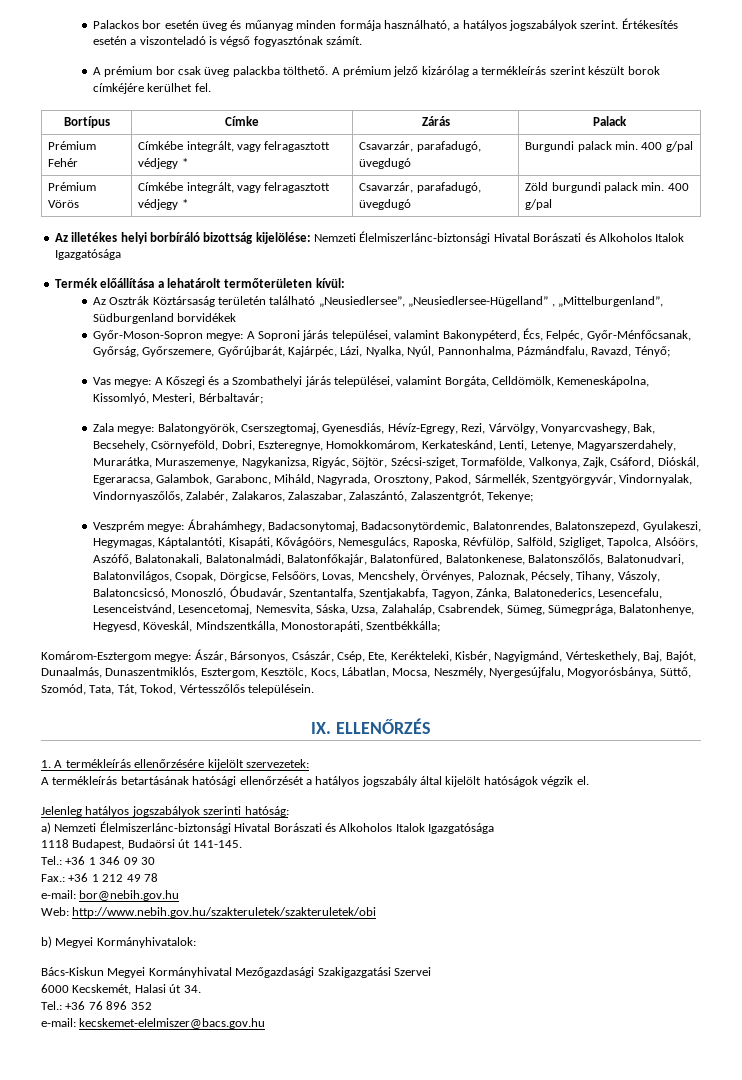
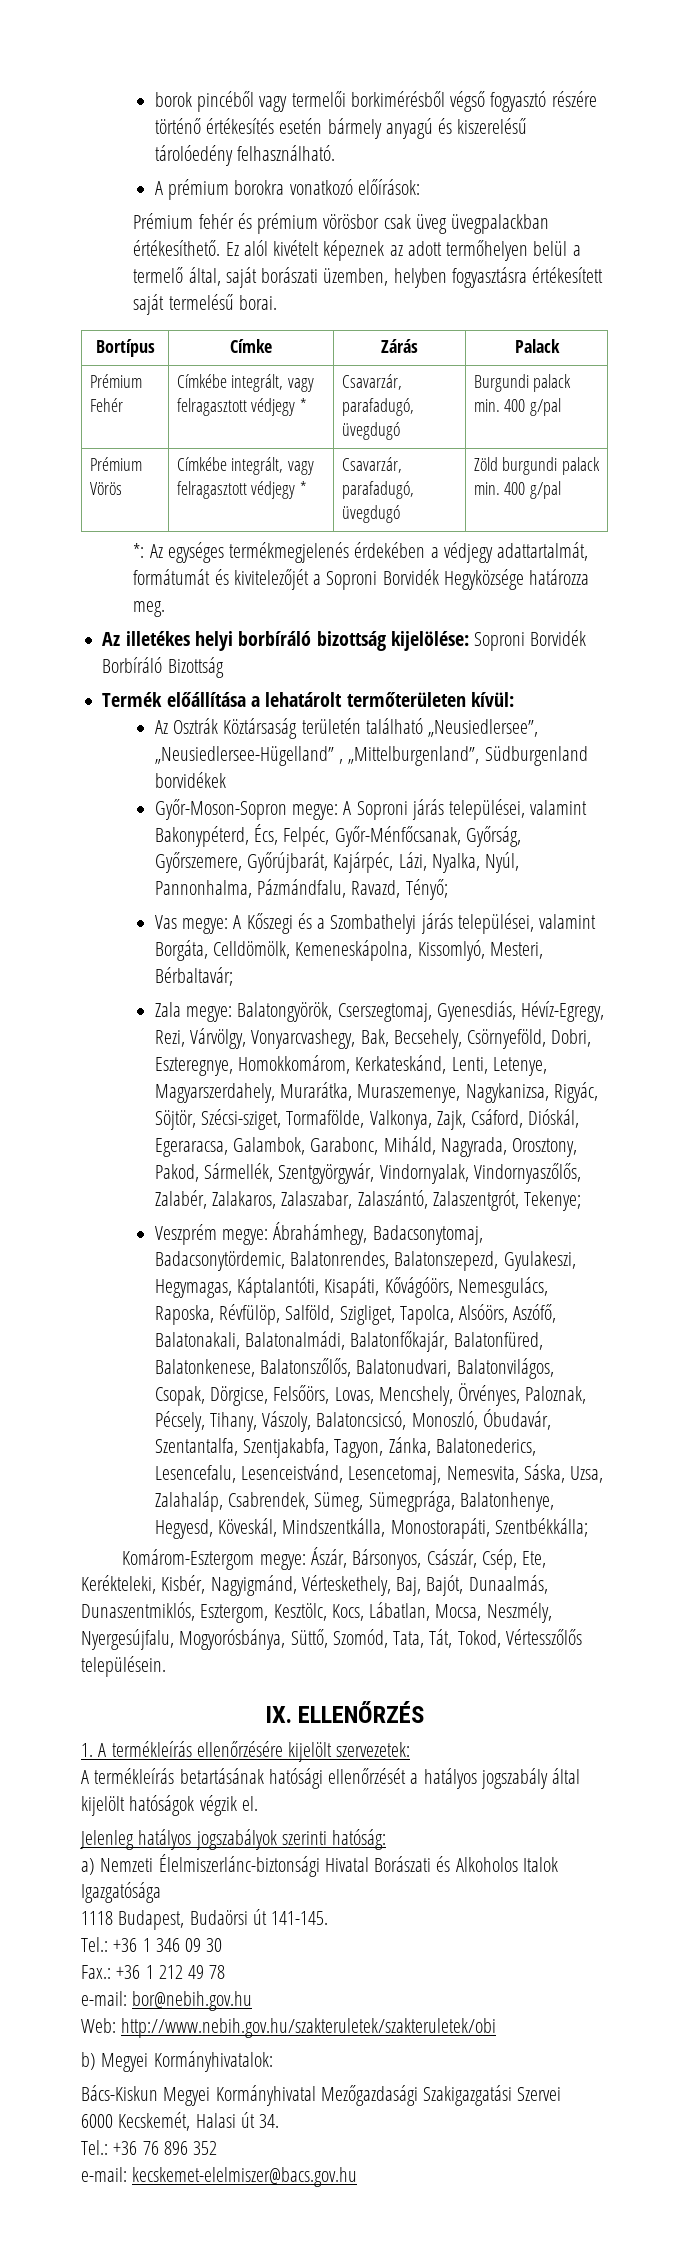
- Palackos bor esetén üveg és műanyag minden formája használható, a hatályos jogszabályok szerint. Értékesítés esetén a viszonteladó is végső fogyasztónak számít.
- A prémium bor csak üveg palackba tölthető. A prémium jelző kizárólag a termékleírás szerint készült borok címkéjére kerülhet fel.
+ borok pincéből vagy termelői borkimérésből végső fogyasztó részére történő értékesítés esetén bármely anyagú és kiszerelésű tárolóedény felhasználható.
+ A prémium borokra vonatkozó előírások:
+ Prémium fehér és prémium vörösbor csak üveg üvegpalackban értékesíthető. Ez alól kivételt képeznek az adott termőhelyen belül a termelő által, saját borászati üzemben, helyben fogyasztásra értékesített saját termelésű borai.
+ *: Az egységes termékmegjelenés érdekében a védjegy adattartalmát, formátumát és kivitelezőjét a Soproni Borvidék Hegyközsége határozza meg.
- Az illetékes helyi borbíráló bizottság kijelölése: Nemzeti Élelmiszerlánc-biztonsági Hivatal Borászati és Alkoholos Italok Igazgatósága
+ Az illetékes helyi borbíráló bizottság kijelölése: Soproni Borvidék Borbíráló Bizottság

